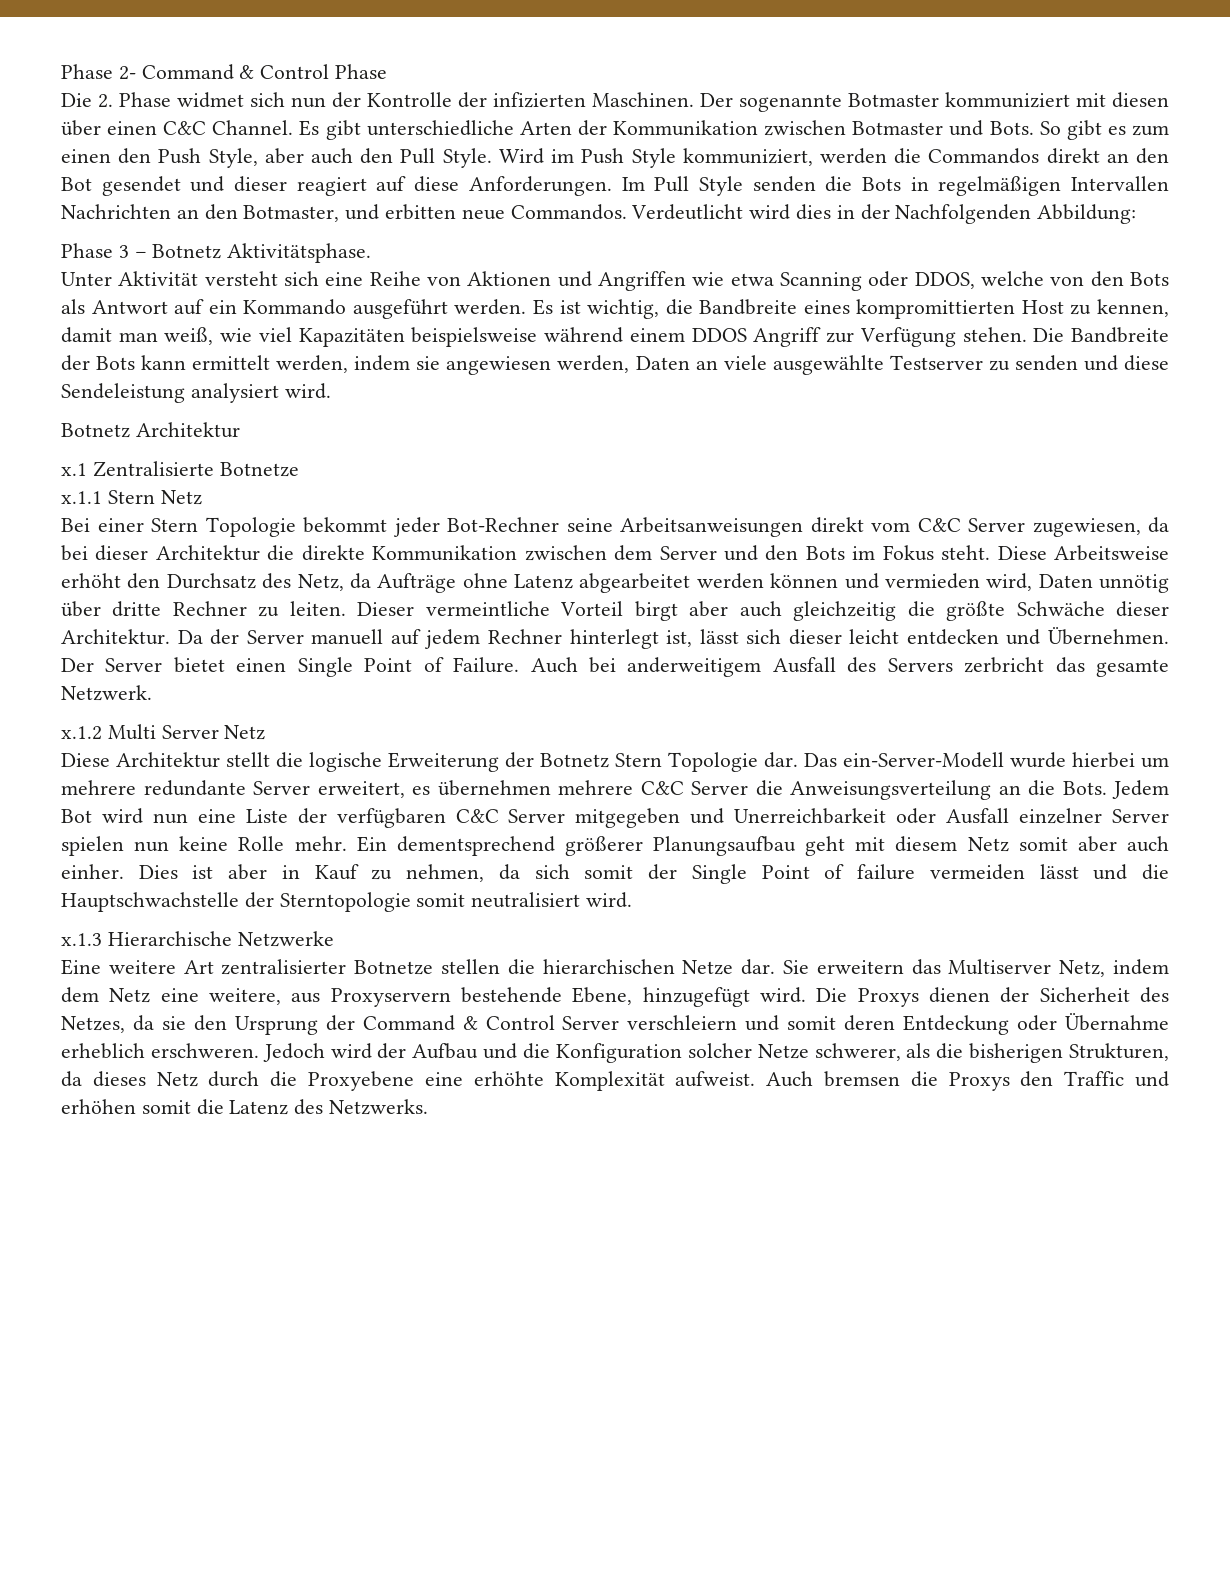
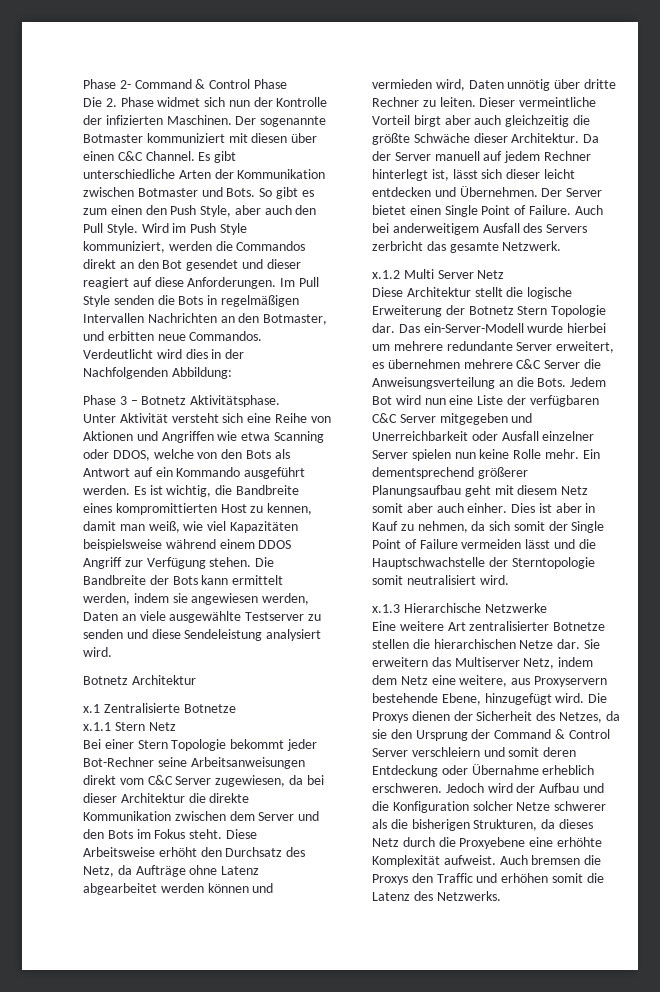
- Dies ist aber in Kauf zu nehmen, da sich somit der Single Point of failure vermeiden lässt und die Hauptschwachstelle der Sterntopologie somit neutralisiert wird.
+ Dies ist aber in Kauf zu nehmen, da sich somit der Single Point of Failure vermeiden lässt und die Hauptschwachstelle der Sterntopologie somit neutralisiert wird.
- Jedoch wird der Aufbau und die Konfiguration solcher Netze schwerer, als die bisherigen Strukturen, da dieses Netz durch die Proxyebene eine erhöhte Komplexität aufweist.
+ Jedoch wird der Aufbau und die Konfiguration solcher Netze schwerer als die bisherigen Strukturen, da dieses Netz durch die Proxyebene eine erhöhte Komplexität aufweist.

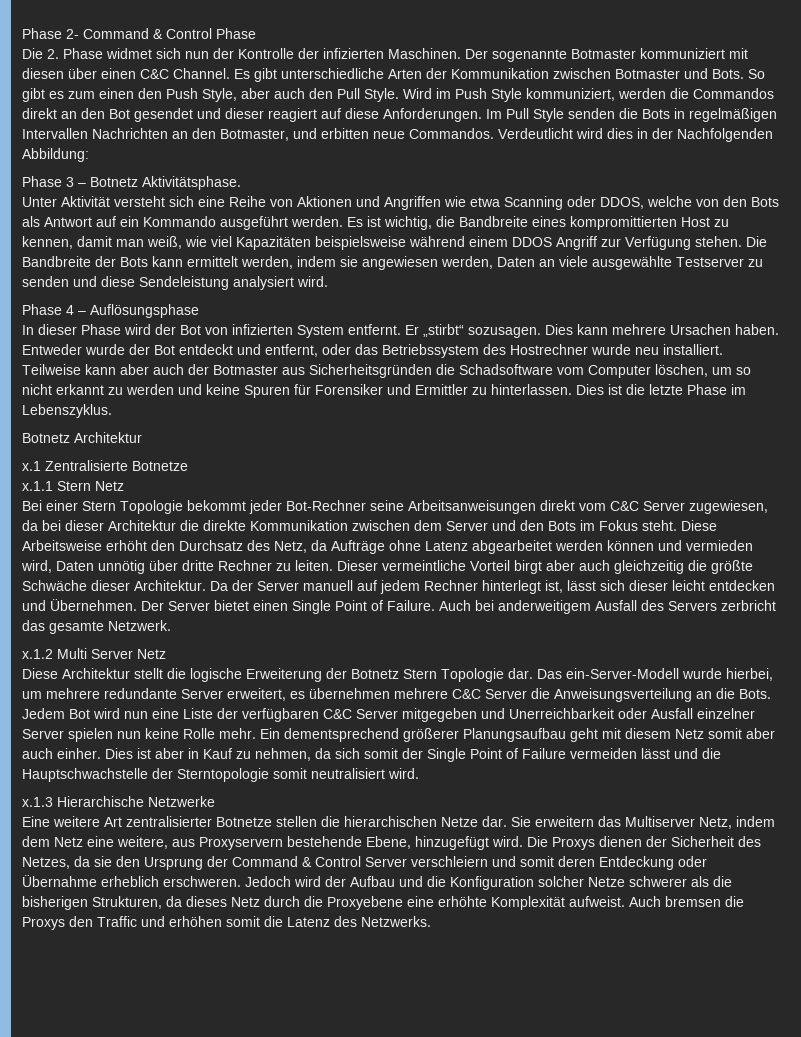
+ Phase 4 – Auflösungsphase
+ In dieser Phase wird der Bot von infizierten System entfernt. Er „stirbt“ sozusagen. Dies kann mehrere Ursachen haben. Entweder wurde der Bot entdeckt und entfernt, oder das Betriebssystem des Hostrechner wurde neu installiert. Teilweise kann aber auch der Botmaster aus Sicherheitsgründen die Schadsoftware vom Computer löschen, um so nicht erkannt zu werden und keine Spuren für Forensiker und Ermittler zu hinterlassen. Dies ist die letzte Phase im Lebenszyklus.
- Das ein-Server-Modell wurde hierbei um mehrere redundante Server erweitert, es übernehmen mehrere C&C Server die Anweisungsverteilung an die Bots.
+ Das ein-Server-Modell wurde hierbei, um mehrere redundante Server erweitert, es übernehmen mehrere C&C Server die Anweisungsverteilung an die Bots.

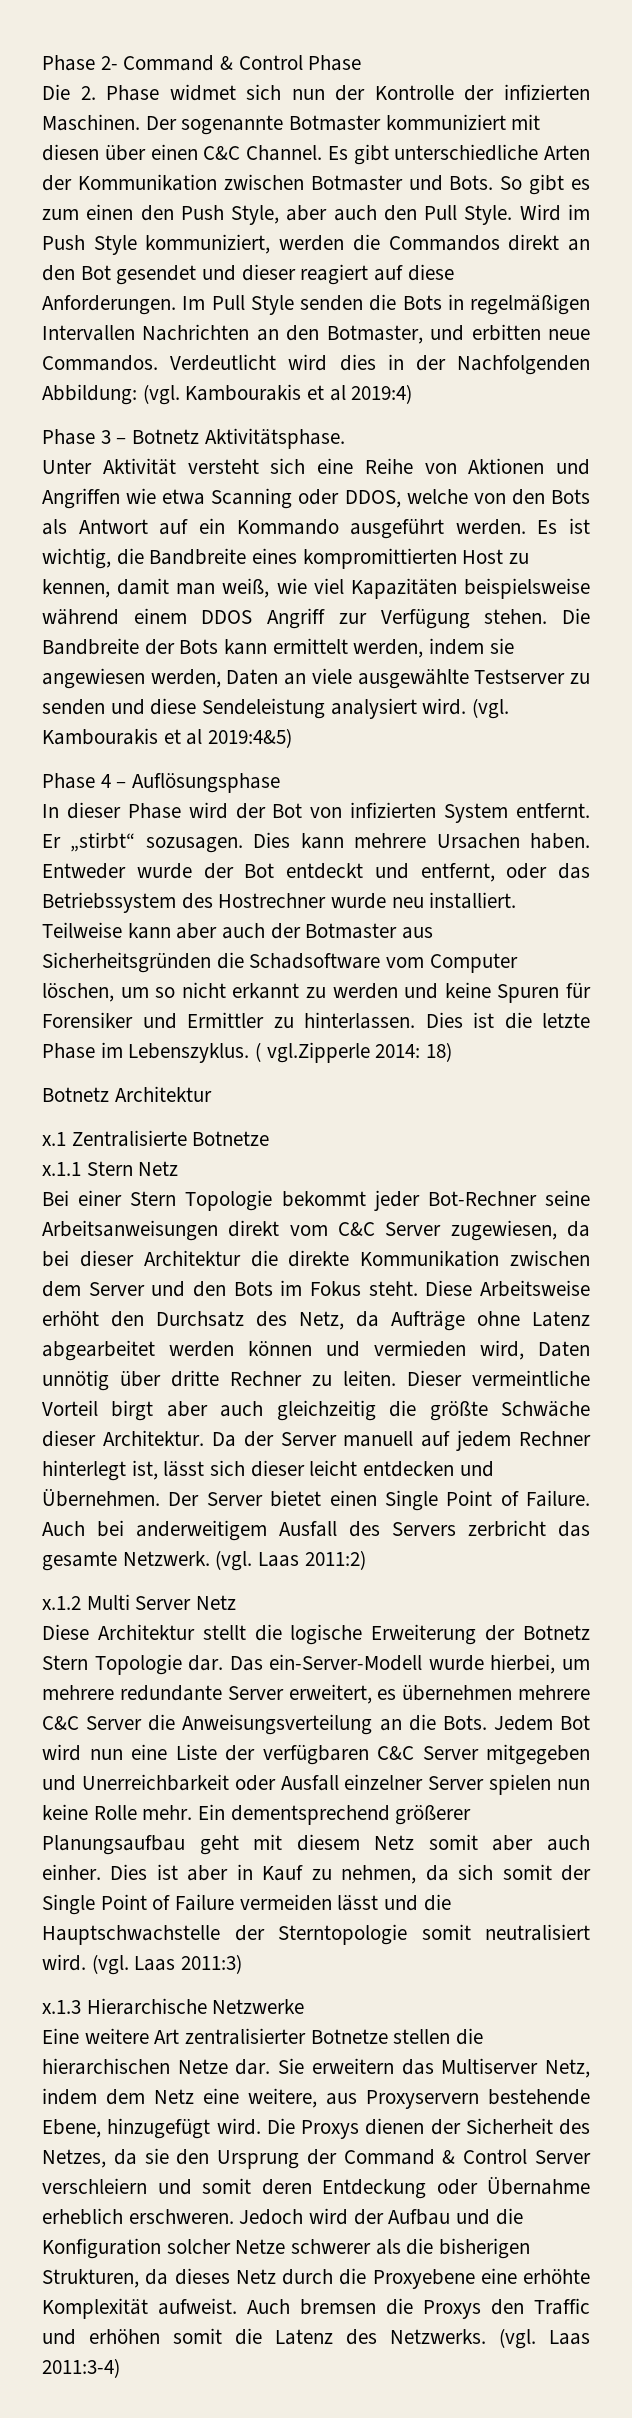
- Verdeutlicht wird dies in der Nachfolgenden Abbildung:
+ Verdeutlicht wird dies in der Nachfolgenden Abbildung: (vgl. Kambourakis et al 2019:4)
+ (vgl. Kambourakis et al 2019:4&5)
+ ( vgl.Zipperle 2014: 18)
+ (vgl. Laas 2011:2)
+ (vgl. Laas 2011:3)
+ (vgl. Laas 2011:3-4)

